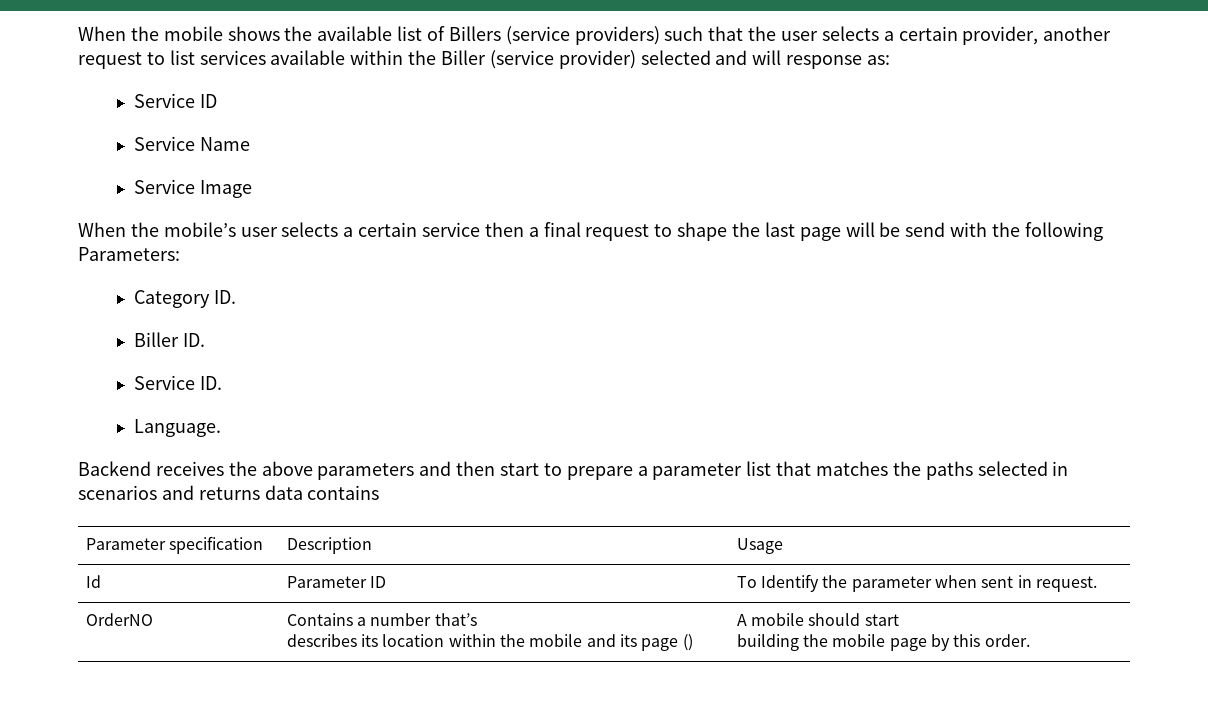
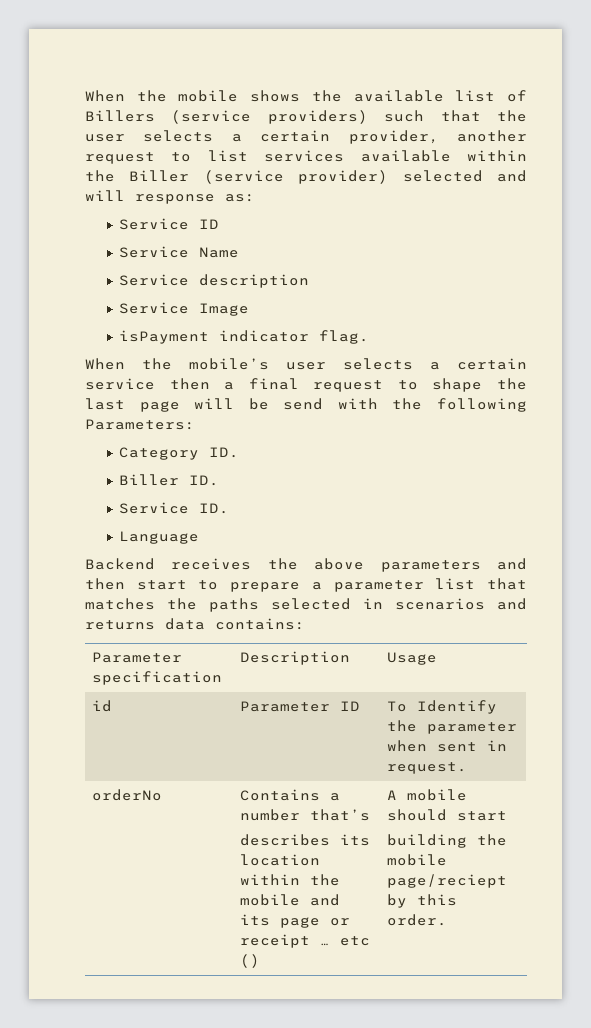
+ Service description
+ isPayment indicator flag.
- Language.
+ Language
- Backend receives the above parameters and then start to prepare a parameter list that matches the paths selected in scenarios and returns data contains
+ Backend receives the above parameters and then start to prepare a parameter list that matches the paths selected in scenarios and returns data contains:
- Id | Parameter ID | To Identify the parameter when sent in request.
+ id | Parameter ID | To Identify the parameter when sent in request.
- OrderNO | Contains a number that’s
- describes its location within the mobile and its page () | A mobile should start
- building the mobile page by this order.
+ orderNo | Contains a number that’s
+ describes its location within the mobile and its page or receipt … etc () | A mobile should start
+ building the mobile page/reciept by this order.

